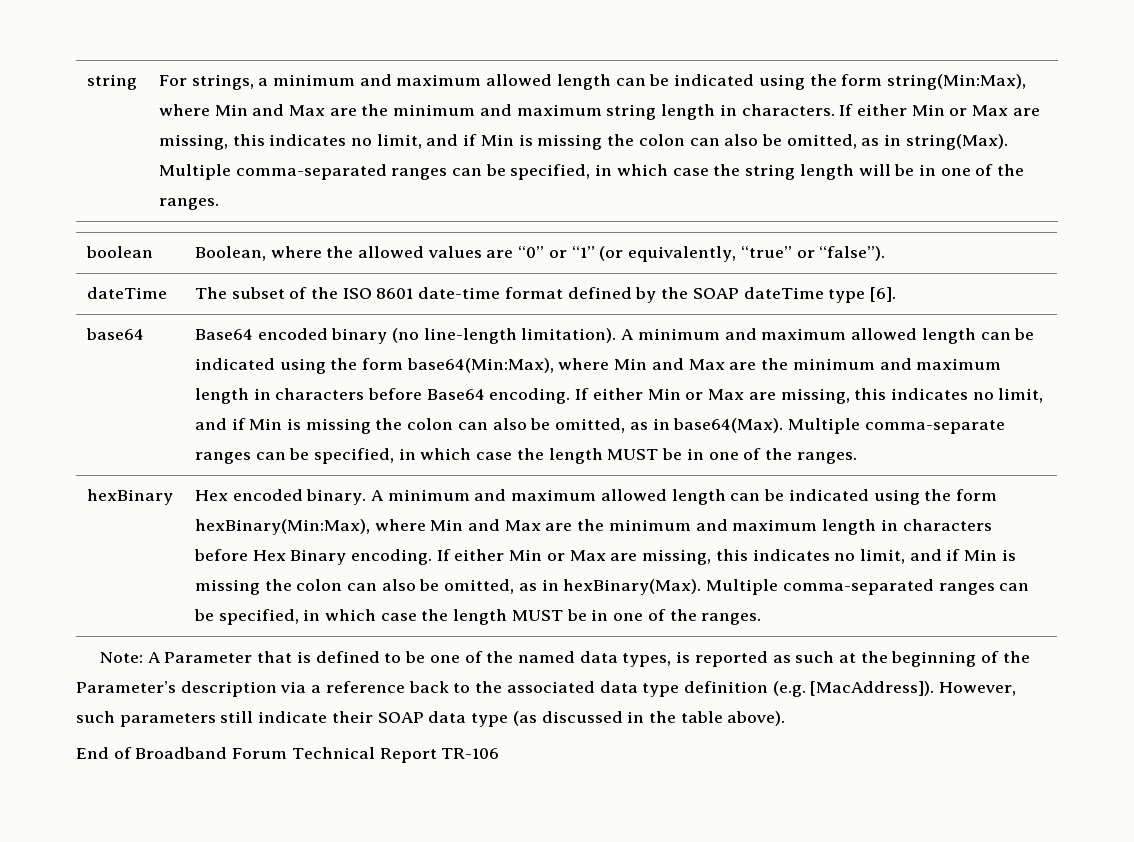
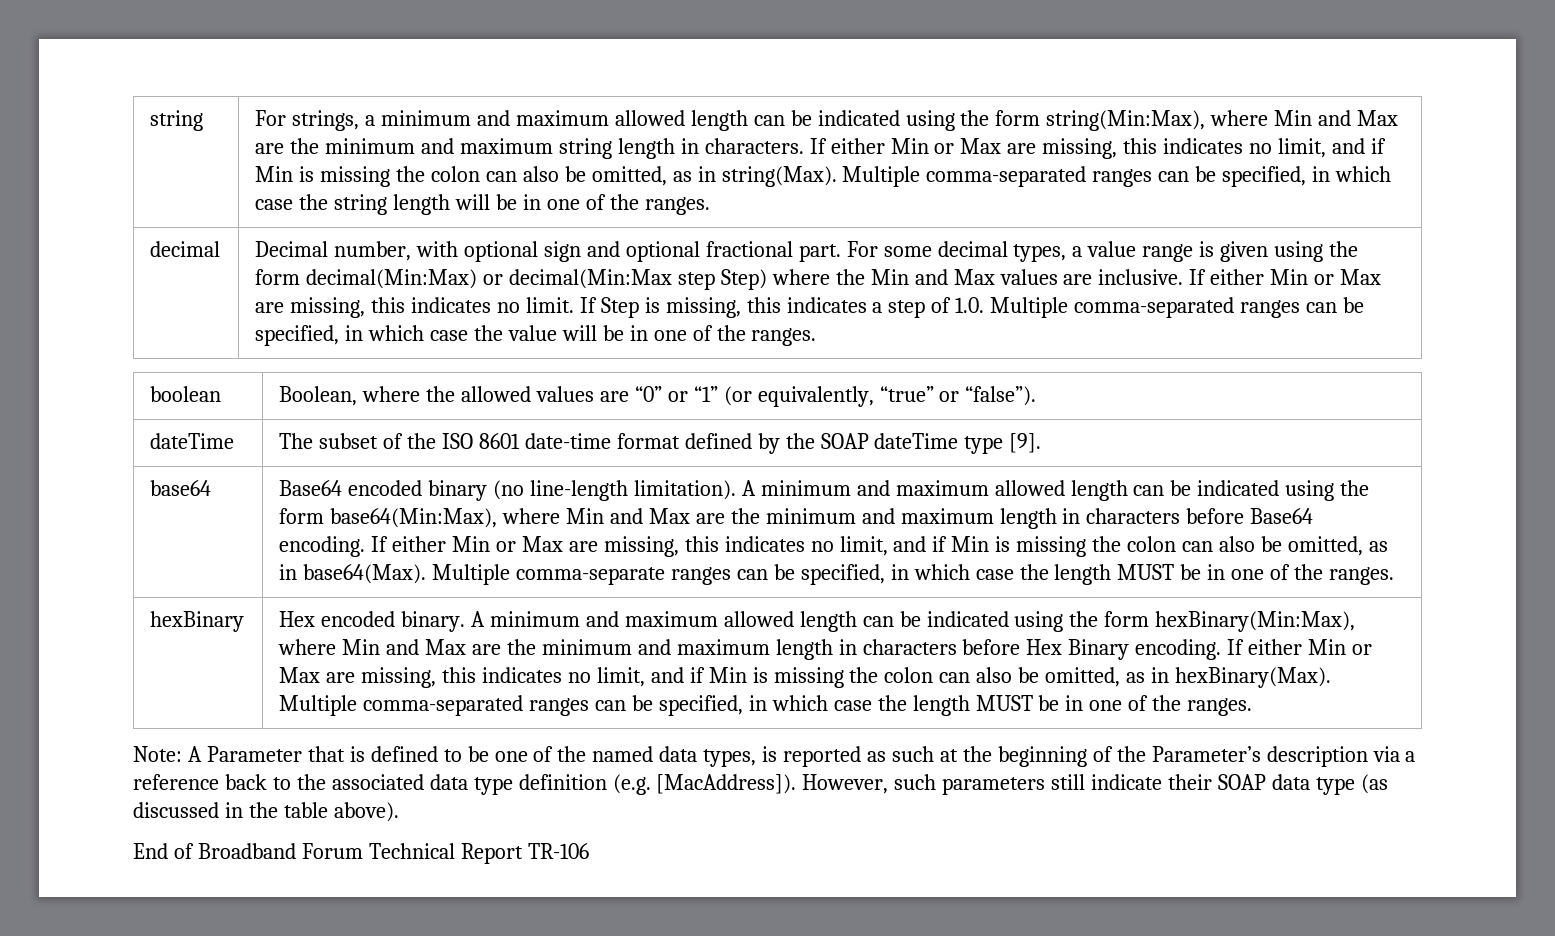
+ decimal | Decimal number, with optional sign and optional fractional part. For some decimal types, a value range is given using the form decimal(Min:Max) or decimal(Min:Max step Step) where the Min and Max values are inclusive. If either Min or Max are missing, this indicates no limit. If Step is missing, this indicates a step of 1.0. Multiple comma-separated ranges can be specified, in which case the value will be in one of the ranges.
- dateTime | The subset of the ISO 8601 date-time format defined by the SOAP dateTime type [6].
+ dateTime | The subset of the ISO 8601 date-time format defined by the SOAP dateTime type [9].

